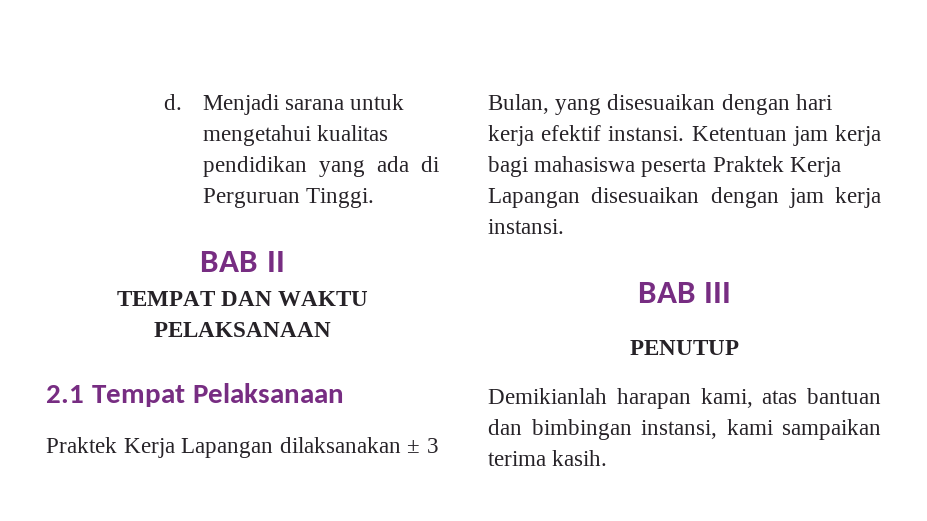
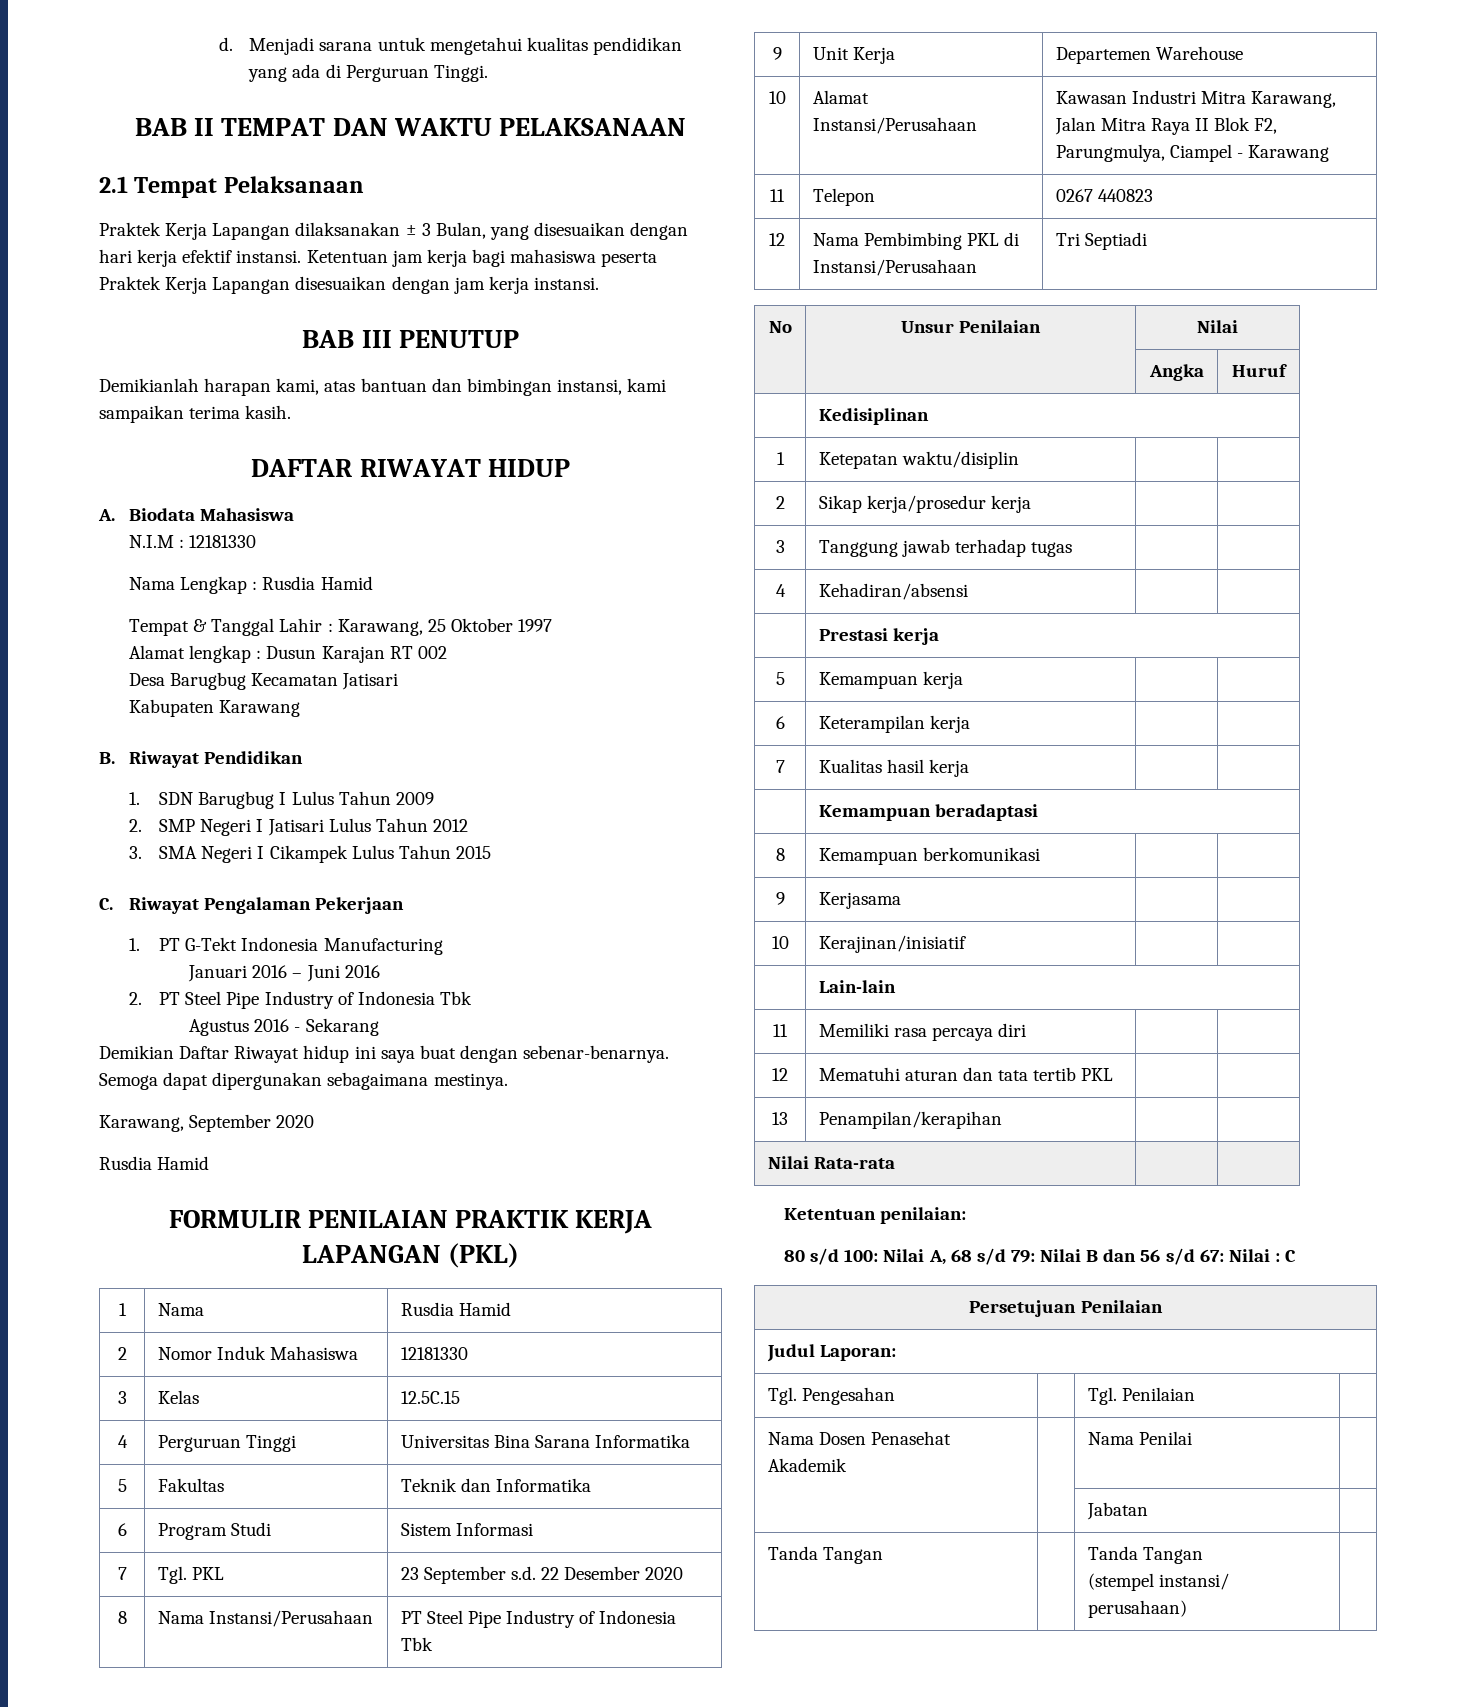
- BAB II
- TEMPAT DAN WAKTU PELAKSANAAN
+ BAB II TEMPAT DAN WAKTU PELAKSANAAN
- BAB III
- PENUTUP
+ BAB III PENUTUP
+ DAFTAR RIWAYAT HIDUP
+ A. Biodata Mahasiswa
+ N.I.M : 12181330
+ Nama Lengkap : Rusdia Hamid
+ Tempat & Tanggal Lahir : Karawang, 25 Oktober 1997
+ Alamat lengkap : Dusun Karajan RT 002
+ Desa Barugbug Kecamatan Jatisari
+ Kabupaten Karawang
+ B. Riwayat Pendidikan
+ 1. SDN Barugbug I Lulus Tahun 2009
+ 2. SMP Negeri I Jatisari Lulus Tahun 2012
+ 3. SMA Negeri I Cikampek Lulus Tahun 2015
+ C. Riwayat Pengalaman Pekerjaan
+ 1. PT G-Tekt Indonesia Manufacturing
+ Januari 2016 – Juni 2016
+ 2. PT Steel Pipe Industry of Indonesia Tbk
+ Agustus 2016 - Sekarang
+ Demikian Daftar Riwayat hidup ini saya buat dengan sebenar-benarnya. Semoga dapat dipergunakan sebagaimana mestinya.
+ Karawang, September 2020
+ Rusdia Hamid
+ FORMULIR PENILAIAN PRAKTIK KERJA LAPANGAN (PKL)
+ 1 | Nama | Rusdia Hamid
+ 2 | Nomor Induk Mahasiswa | 12181330
+ 3 | Kelas | 12.5C.15
+ 4 | Perguruan Tinggi | Universitas Bina Sarana Informatika
+ 5 | Fakultas | Teknik dan Informatika
+ 6 | Program Studi | Sistem Informasi
+ 7 | Tgl. PKL | 23 September s.d. 22 Desember 2020
+ 8 | Nama Instansi/Perusahaan | PT Steel Pipe Industry of Indonesia Tbk
+ 9 | Unit Kerja | Departemen Warehouse
+ 10 | Alamat Instansi/Perusahaan | Kawasan Industri Mitra Karawang, Jalan Mitra Raya II Blok F2, Parungmulya, Ciampel - Karawang
+ 11 | Telepon | 0267 440823
+ 12 | Nama Pembimbing PKL di Instansi/Perusahaan | Tri Septiadi
+ No | Unsur Penilaian | Nilai
+ | | Angka | Huruf
+ | Kedisiplinan
+ 1 | Ketepatan waktu/disiplin | |
+ 2 | Sikap kerja/prosedur kerja | |
+ 3 | Tanggung jawab terhadap tugas | |
+ 4 | Kehadiran/absensi | |
+ | Prestasi kerja
+ 5 | Kemampuan kerja | |
+ 6 | Keterampilan kerja | |
+ 7 | Kualitas hasil kerja | |
+ | Kemampuan beradaptasi
+ 8 | Kemampuan berkomunikasi | |
+ 9 | Kerjasama | |
+ 10 | Kerajinan/inisiatif | |
+ | Lain-lain
+ 11 | Memiliki rasa percaya diri | |
+ 12 | Mematuhi aturan dan tata tertib PKL | |
+ 13 | Penampilan/kerapihan | |
+ Nilai Rata-rata | |
+ Ketentuan penilaian:
+ 80 s/d 100: Nilai A, 68 s/d 79: Nilai B dan 56 s/d 67: Nilai : C
+ Persetujuan Penilaian
+ Judul Laporan:
+ Tgl. Pengesahan | | Tgl. Penilaian |
+ Nama Dosen Penasehat Akademik | | Nama Penilai |
+ | | Jabatan |
+ Tanda Tangan | | Tanda Tangan
+ (stempel instansi/ perusahaan) |

